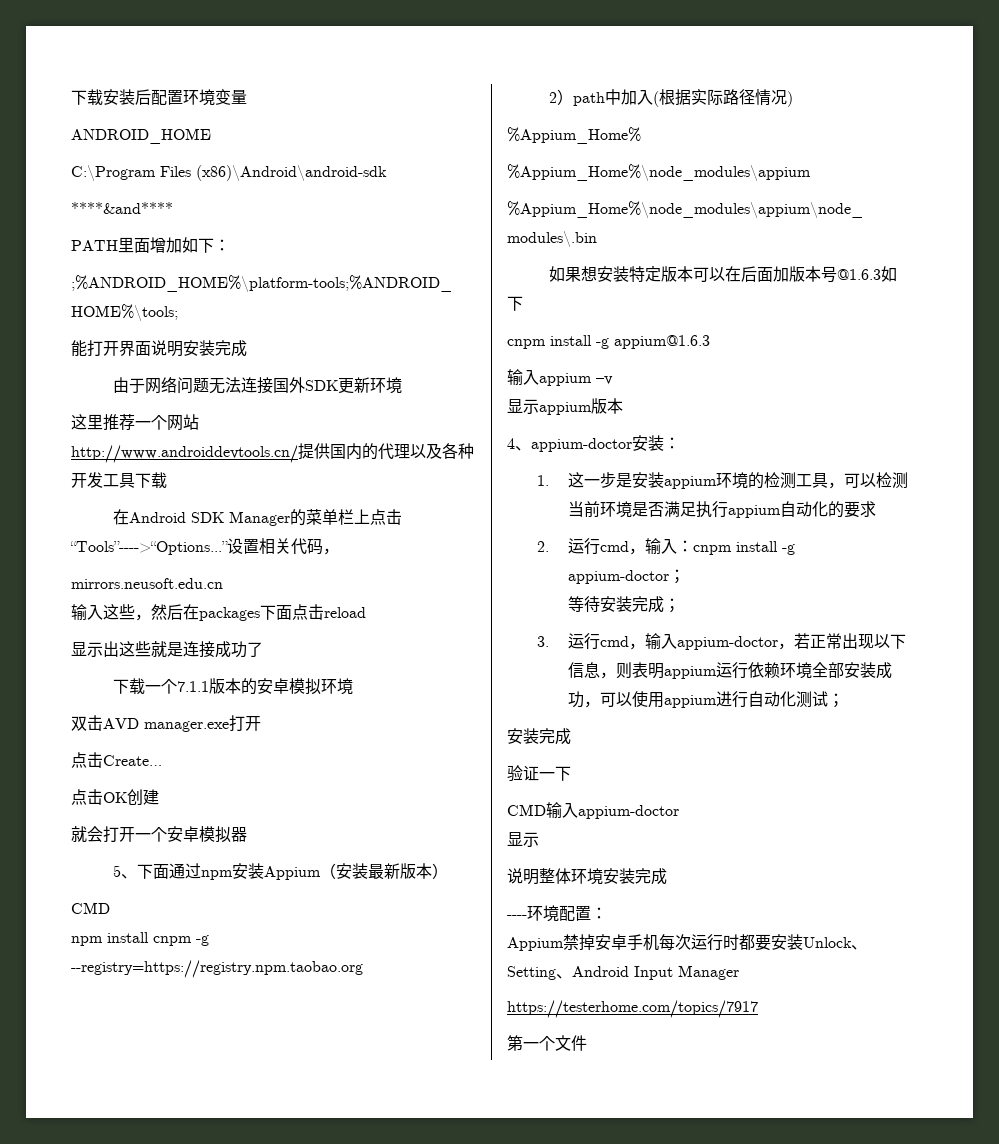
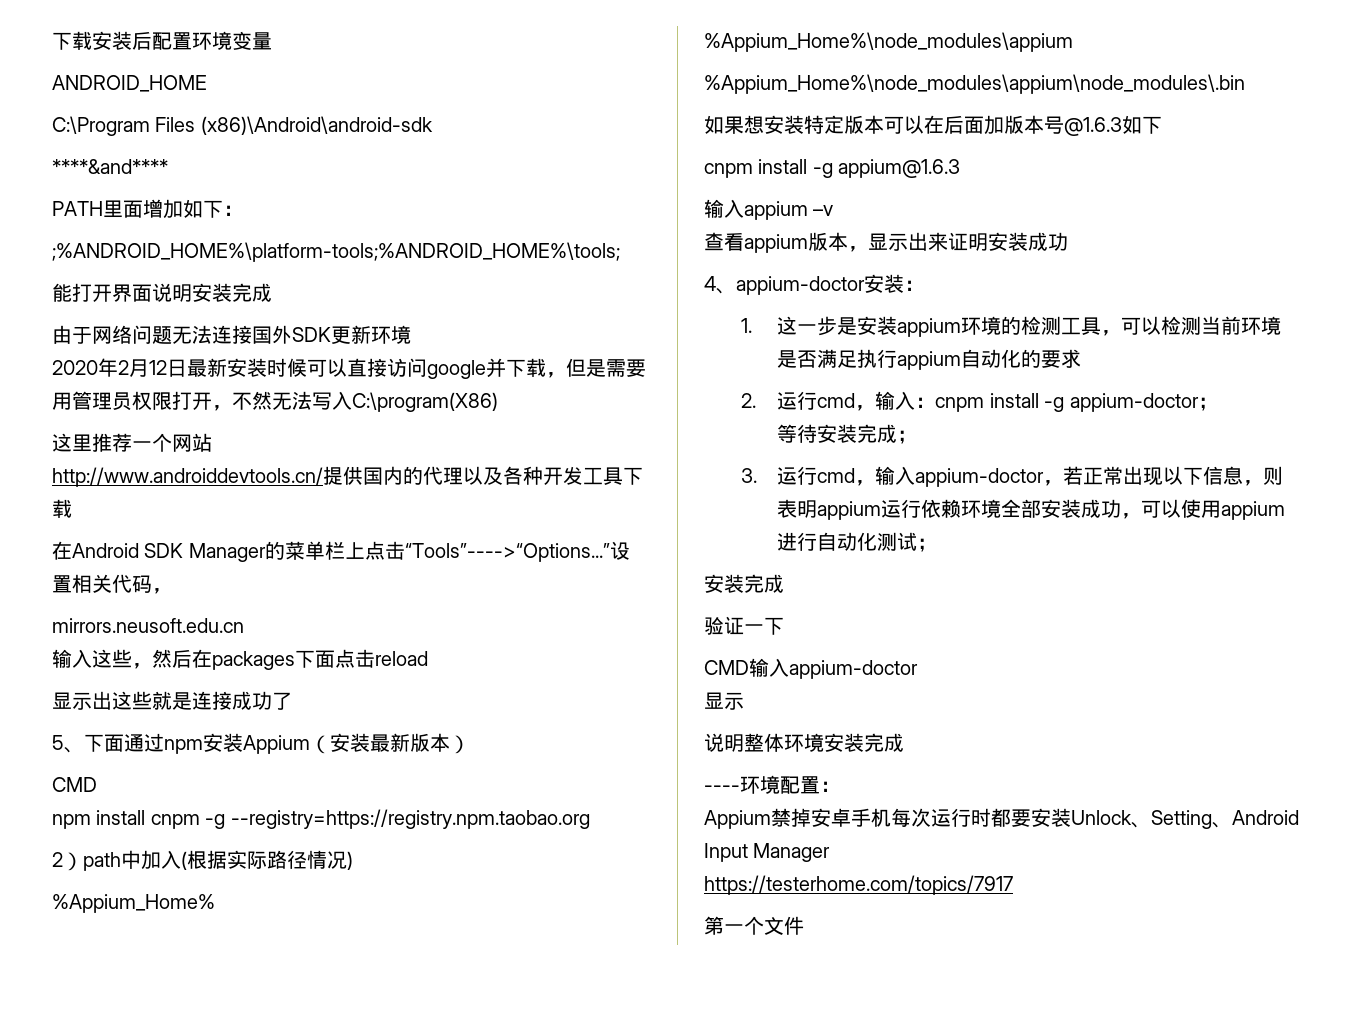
+ 2020年2月12日最新安装时候可以直接访问google并下载，但是需要用管理员权限打开，不然无法写入C:\program(X86)
- 下载一个7.1.1版本的安卓模拟环境
- 双击AVD manager.exe打开
- 点击Create…
- 点击OK创建
- 就会打开一个安卓模拟器
- 显示appium版本
+ 查看appium版本，显示出来证明安装成功

